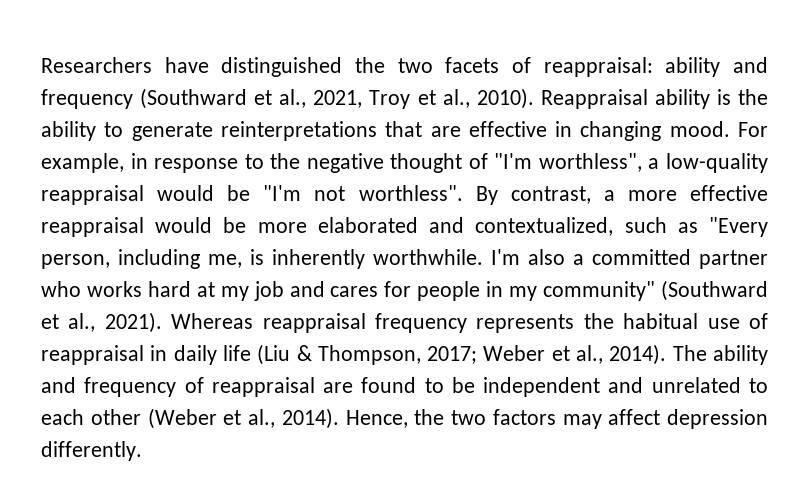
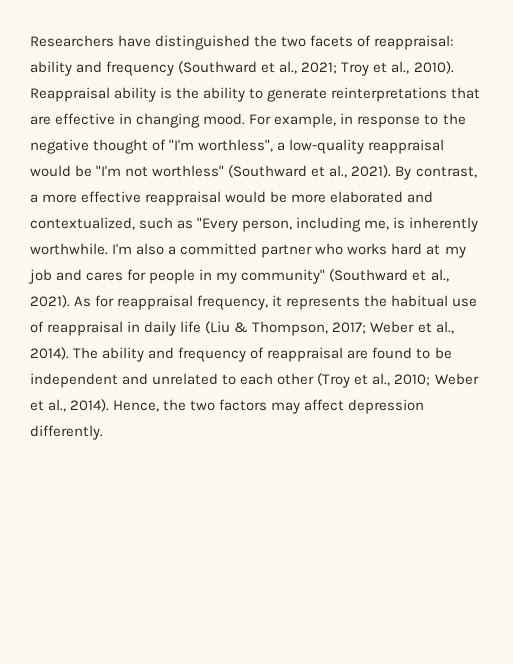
- Researchers have distinguished the two facets of reappraisal: ability and frequency (Southward et al., 2021, Troy et al., 2010).
+ Researchers have distinguished the two facets of reappraisal: ability and frequency (Southward et al., 2021; Troy et al., 2010).
- For example, in response to the negative thought of "I'm worthless", a low-quality reappraisal would be "I'm not worthless".
+ For example, in response to the negative thought of "I'm worthless", a low-quality reappraisal would be "I'm not worthless" (Southward et al., 2021).
- Whereas reappraisal frequency represents the habitual use of reappraisal in daily life (Liu & Thompson, 2017; Weber et al., 2014).
+ As for reappraisal frequency, it represents the habitual use of reappraisal in daily life (Liu & Thompson, 2017; Weber et al., 2014).
- The ability and frequency of reappraisal are found to be independent and unrelated to each other (Weber et al., 2014).
+ The ability and frequency of reappraisal are found to be independent and unrelated to each other (Troy et al., 2010; Weber et al., 2014).

